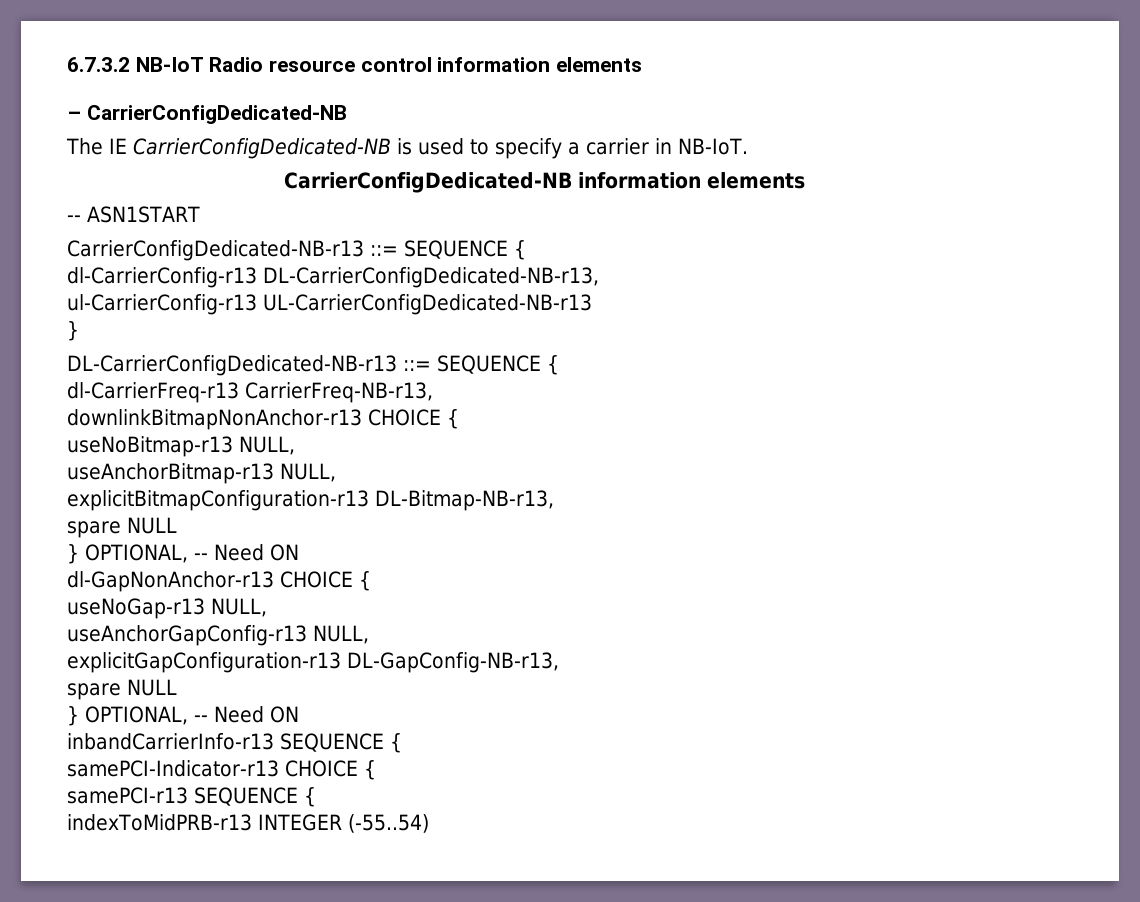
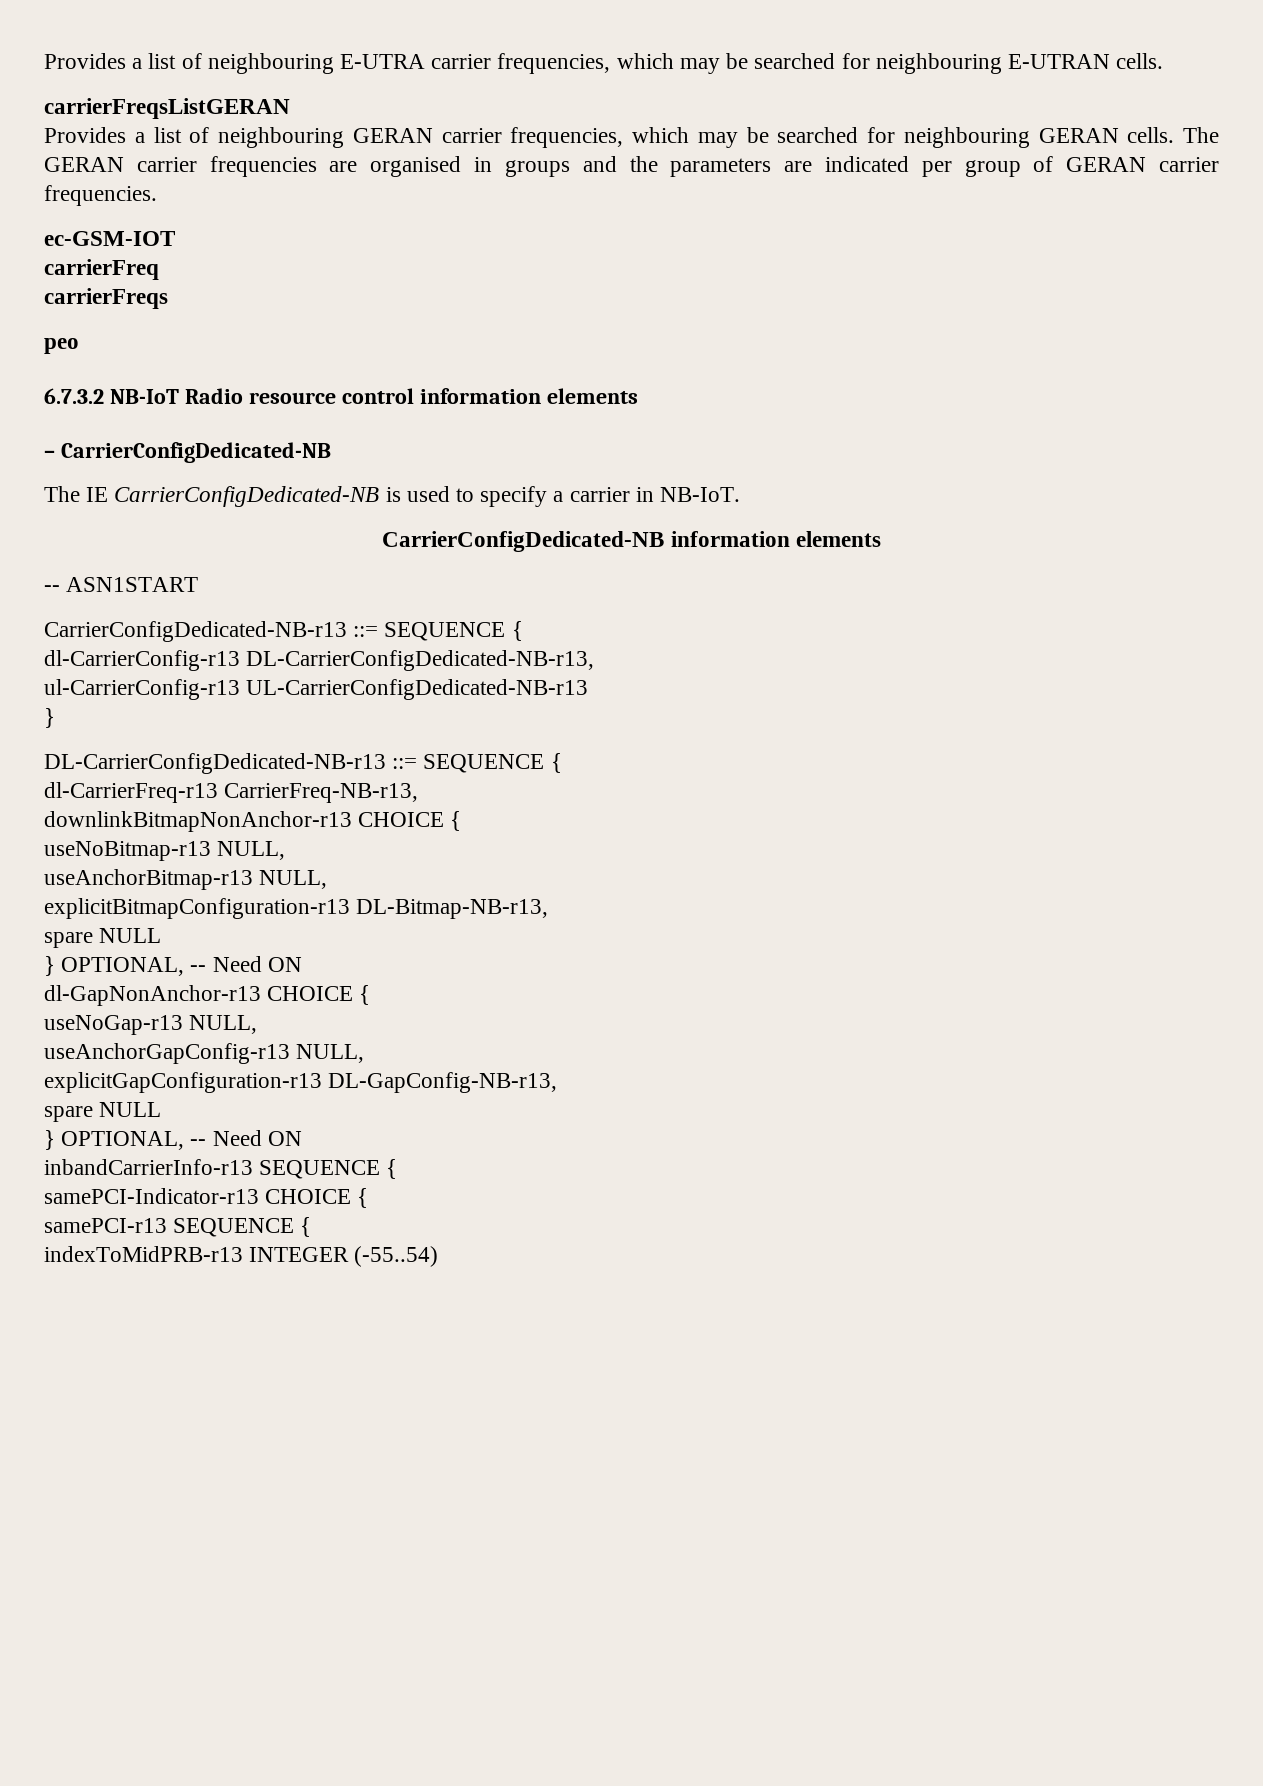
+ Provides a list of neighbouring E-UTRA carrier frequencies, which may be searched for neighbouring E-UTRAN cells.
+ carrierFreqsListGERAN
+ Provides a list of neighbouring GERAN carrier frequencies, which may be searched for neighbouring GERAN cells. The GERAN carrier frequencies are organised in groups and the parameters are indicated per group of GERAN carrier frequencies.
+ ec-GSM-IOT
+ carrierFreq
+ carrierFreqs
+ peo

